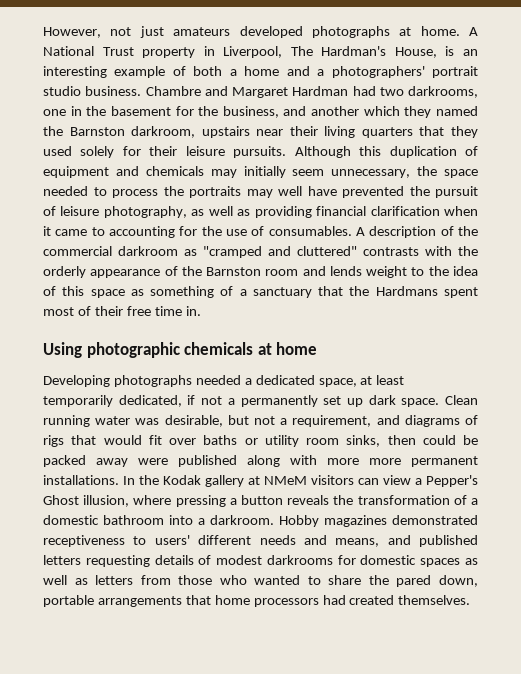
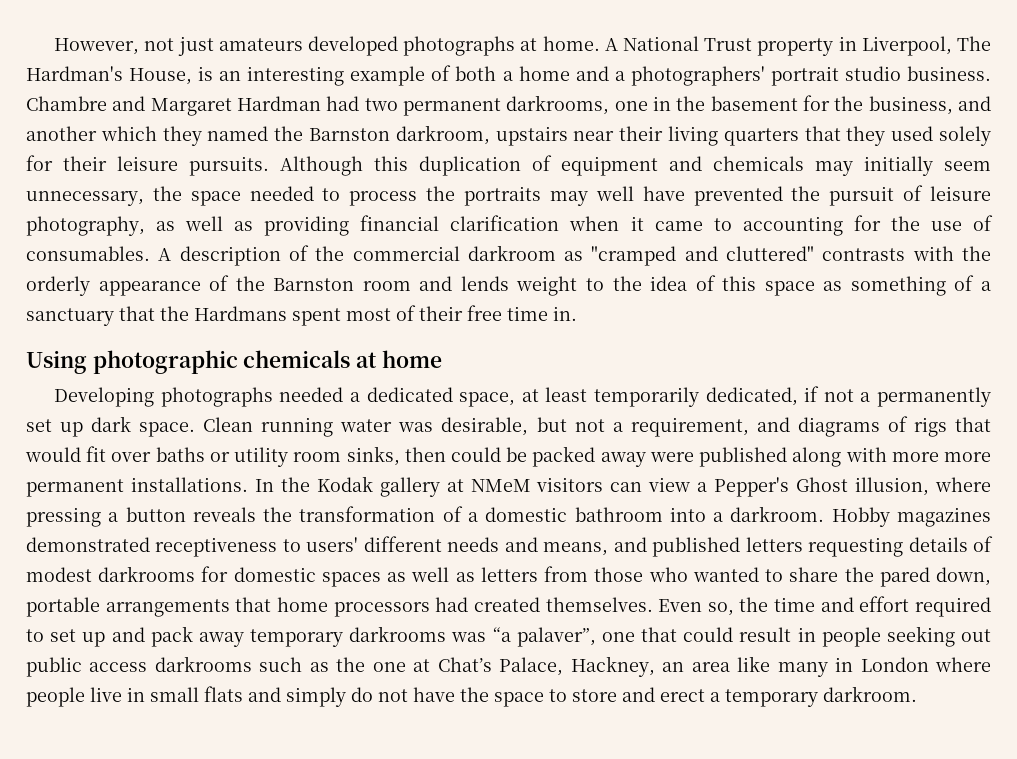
- Chambre and Margaret Hardman had two darkrooms, one in the basement for the business, and another which they named the Barnston darkroom, upstairs near their living quarters that they used solely for their leisure pursuits.
+ Chambre and Margaret Hardman had two permanent darkrooms, one in the basement for the business, and another which they named the Barnston darkroom, upstairs near their living quarters that they used solely for their leisure pursuits.
+ Even so, the time and effort required to set up and pack away temporary darkrooms was “a palaver”, one that could result in people seeking out public access darkrooms such as the one at Chat’s Palace, Hackney, an area like many in London where people live in small flats and simply do not have the space to store and erect a temporary darkroom.

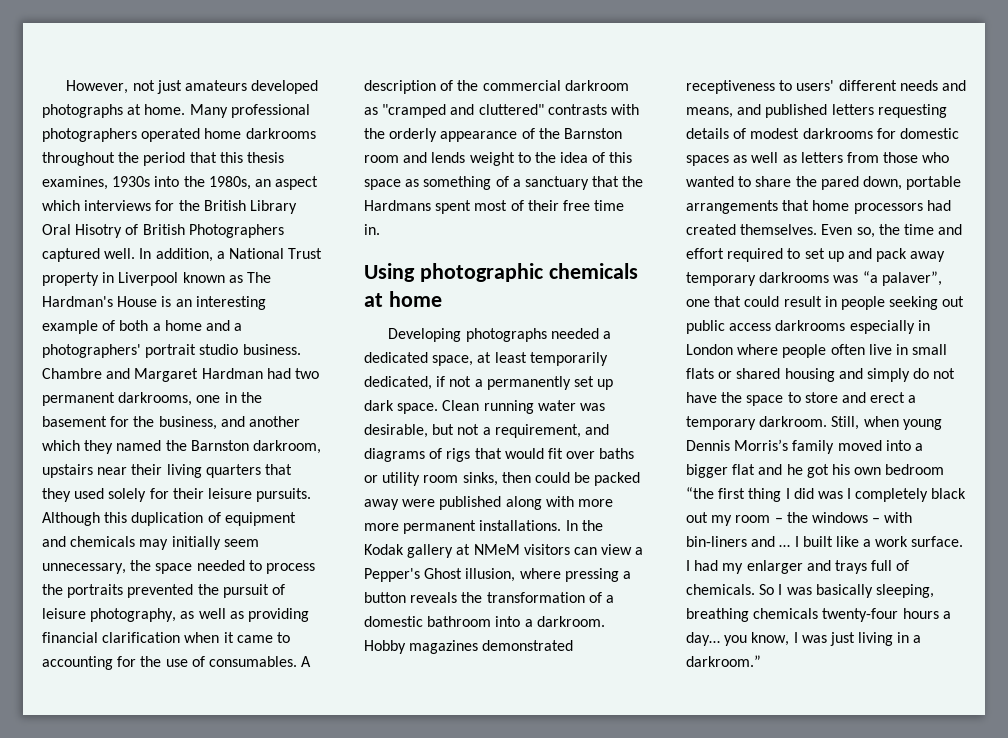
- A National Trust property in Liverpool, The Hardman's House, is an interesting example of both a home and a photographers' portrait studio business.
+ Many professional photographers operated home darkrooms throughout the period that this thesis examines, 1930s into the 1980s, an aspect which interviews for the British Library Oral Hisotry of British Photographers captured well. In addition, a National Trust property in Liverpool known as The Hardman's House is an interesting example of both a home and a photographers' portrait studio business.
- Although this duplication of equipment and chemicals may initially seem unnecessary, the space needed to process the portraits may well have prevented the pursuit of leisure photography, as well as providing financial clarification when it came to accounting for the use of consumables.
+ Although this duplication of equipment and chemicals may initially seem unnecessary, the space needed to process the portraits prevented the pursuit of leisure photography, as well as providing financial clarification when it came to accounting for the use of consumables.
- Even so, the time and effort required to set up and pack away temporary darkrooms was “a palaver”, one that could result in people seeking out public access darkrooms such as the one at Chat’s Palace, Hackney, an area like many in London where people live in small flats and simply do not have the space to store and erect a temporary darkroom.
+ Even so, the time and effort required to set up and pack away temporary darkrooms was “a palaver”, one that could result in people seeking out public access darkrooms especially in London where people often live in small flats or shared housing and simply do not have the space to store and erect a temporary darkroom.
+ Still, when young Dennis Morris’s family moved into a bigger flat and he got his own bedroom “the first thing I did was I completely black out my room – the windows – with bin-liners and … I built like a work surface. I had my enlarger and trays full of chemicals. So I was basically sleeping, breathing chemicals twenty-four hours a day… you know, I was just living in a darkroom.”

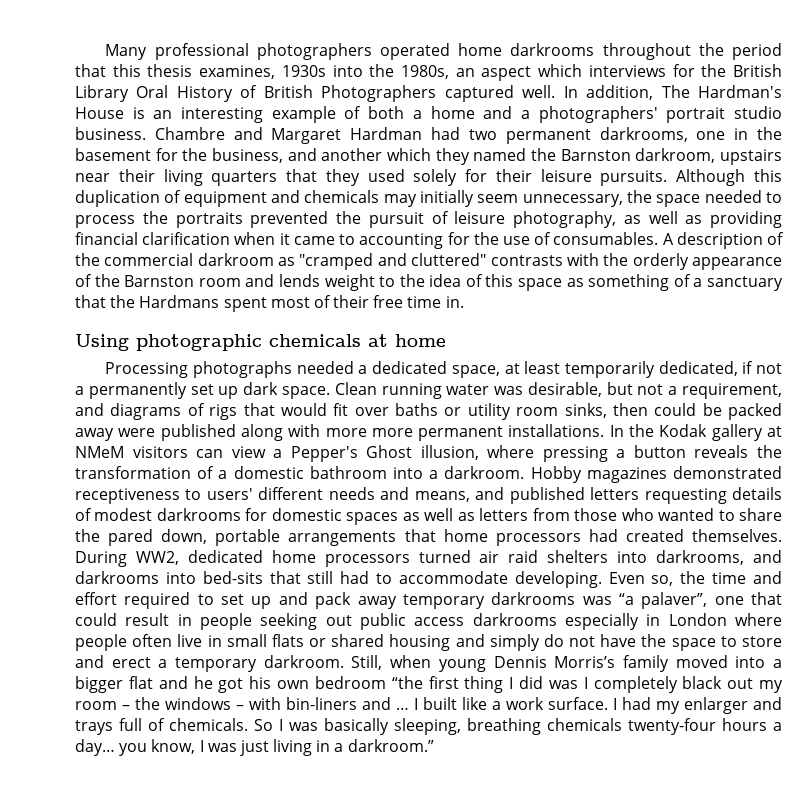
- However, not just amateurs developed photographs at home. Many professional photographers operated home darkrooms throughout the period that this thesis examines, 1930s into the 1980s, an aspect which interviews for the British Library Oral Hisotry of British Photographers captured well.
+ Many professional photographers operated home darkrooms throughout the period that this thesis examines, 1930s into the 1980s, an aspect which interviews for the British Library Oral History of British Photographers captured well.
- In addition, a National Trust property in Liverpool known as The Hardman's House is an interesting example of both a home and a photographers' portrait studio business.
+ In addition, The Hardman's House is an interesting example of both a home and a photographers' portrait studio business.
- Developing photographs needed a dedicated space, at least temporarily dedicated, if not a permanently set up dark space.
+ Processing photographs needed a dedicated space, at least temporarily dedicated, if not a permanently set up dark space.
+ During WW2, dedicated home processors turned air raid shelters into darkrooms, and darkrooms into bed-sits that still had to accommodate developing.

